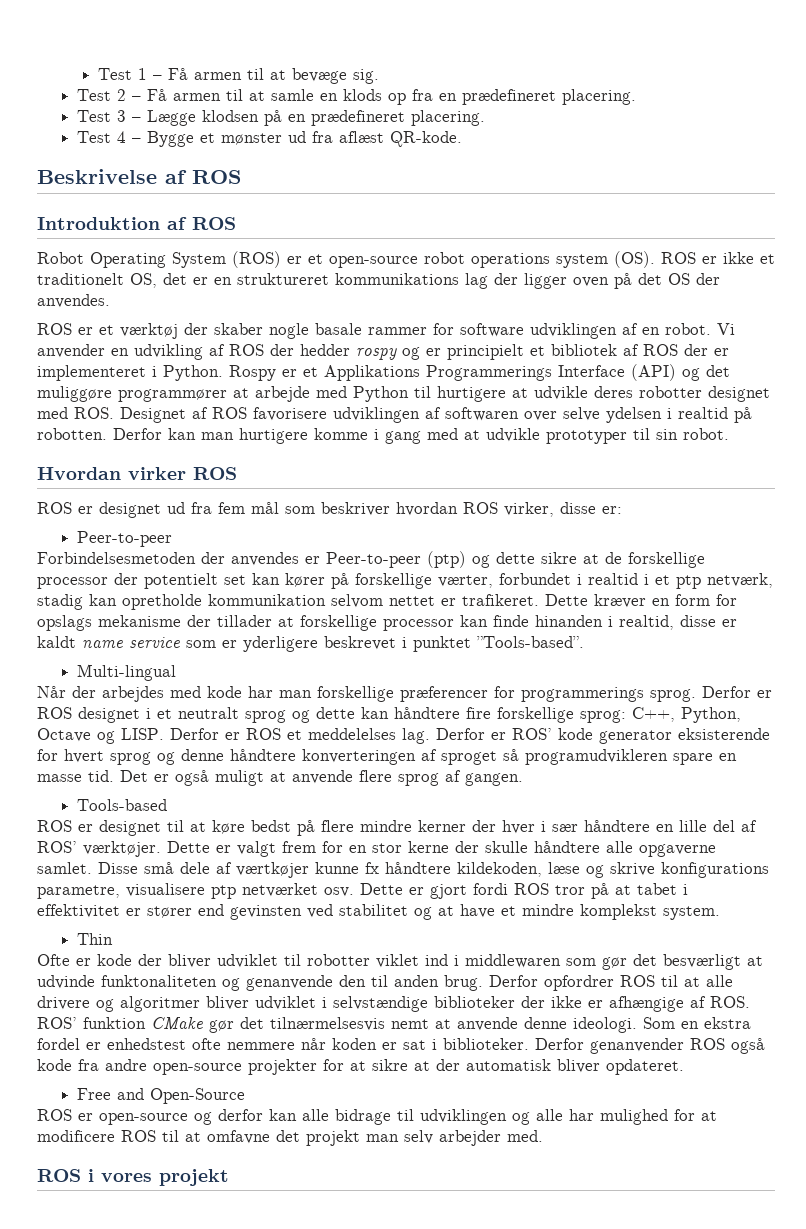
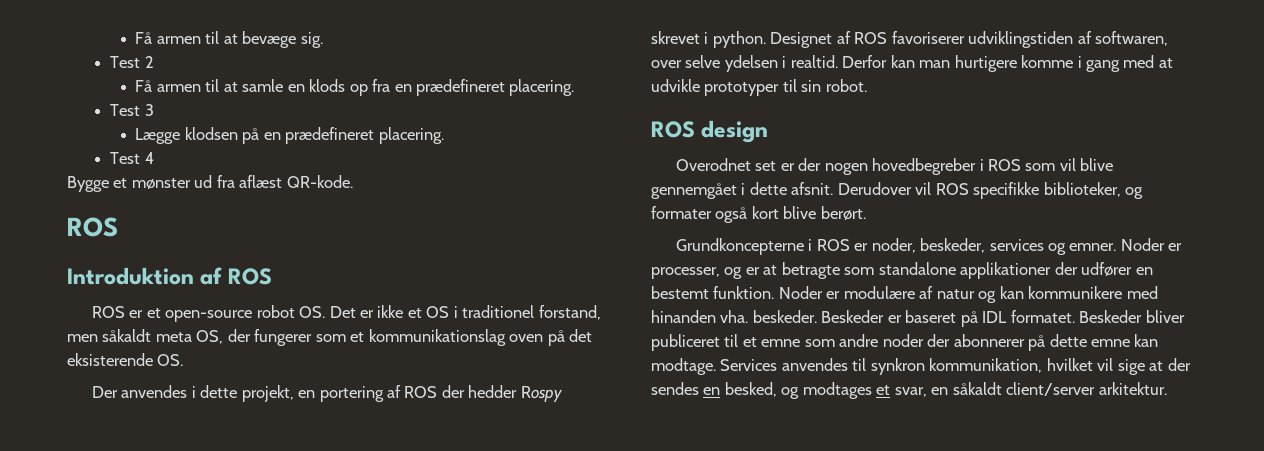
- Test 1 – Få armen til at bevæge sig.
+ Få armen til at bevæge sig.
- Test 2 – Få armen til at samle en klods op fra en prædefineret placering.
+ Test 2
+ Få armen til at samle en klods op fra en prædefineret placering.
- Test 3 – Lægge klodsen på en prædefineret placering.
+ Test 3
+ Lægge klodsen på en prædefineret placering.
- Test 4 – Bygge et mønster ud fra aflæst QR-kode.
- Beskrivelse af ROS
+ Test 4
+ Bygge et mønster ud fra aflæst QR-kode.
+ ROS
- Robot Operating System (ROS) er et open-source robot operations system (OS). ROS er ikke et traditionelt OS, det er en struktureret kommunikations lag der ligger oven på det OS der anvendes.
- ROS er et værktøj der skaber nogle basale rammer for software udviklingen af en robot. Vi anvender en udvikling af ROS der hedder rospy og er principielt et bibliotek af ROS der er implementeret i Python. Rospy er et Applikations Programmerings Interface (API) og det muliggøre programmører at arbejde med Python til hurtigere at udvikle deres robotter designet med ROS. Designet af ROS favorisere udviklingen af softwaren over selve ydelsen i realtid på robotten.
+ ROS er et open-source robot OS. Det er ikke et OS i traditionel forstand, men såkaldt meta OS, der fungerer som et kommunikationslag oven på det eksisterende OS.
+ Der anvendes i dette projekt, en portering af ROS der hedder Rospy skrevet i python. Designet af ROS favoriserer udviklingstiden af softwaren, over selve ydelsen i realtid.
- Hvordan virker ROS
- ROS er designet ud fra fem mål som beskriver hvordan ROS virker, disse er:
- Peer-to-peer
- Forbindelsesmetoden der anvendes er Peer-to-peer (ptp) og dette sikre at de forskellige processor der potentielt set kan kører på forskellige værter, forbundet i realtid i et ptp netværk, stadig kan opretholde kommunikation selvom nettet er trafikeret. Dette kræver en form for opslags mekanisme der tillader at forskellige processor kan finde hinanden i realtid, disse er kaldt name service som er yderligere beskrevet i punktet ”Tools-based”.
- Multi-lingual
- Når der arbejdes med kode har man forskellige præferencer for programmerings sprog. Derfor er ROS designet i et neutralt sprog og dette kan håndtere fire forskellige sprog: C++, Python, Octave og LISP. Derfor er ROS et meddelelses lag. Derfor er ROS’ kode generator eksisterende for hvert sprog og denne håndtere konverteringen af sproget så programudvikleren spare en masse tid. Det er også muligt at anvende flere sprog af gangen.
- Tools-based
- ROS er designet til at køre bedst på flere mindre kerner der hver i sær håndtere en lille del af ROS’ værktøjer. Dette er valgt frem for en stor kerne der skulle håndtere alle opgaverne samlet. Disse små dele af værtkøjer kunne fx håndtere kildekoden, læse og skrive konfigurations parametre, visualisere ptp netværket osv. Dette er gjort fordi ROS tror på at tabet i effektivitet er stører end gevinsten ved stabilitet og at have et mindre komplekst system.
- Thin
- Ofte er kode der bliver udviklet til robotter viklet ind i middlewaren som gør det besværligt at udvinde funktonaliteten og genanvende den til anden brug. Derfor opfordrer ROS til at alle drivere og algoritmer bliver udviklet i selvstændige biblioteker der ikke er afhængige af ROS. ROS’ funktion CMake gør det tilnærmelsesvis nemt at anvende denne ideologi. Som en ekstra fordel er enhedstest ofte nemmere når koden er sat i biblioteker. Derfor genanvender ROS også kode fra andre open-source projekter for at sikre at der automatisk bliver opdateret.
- Free and Open-Source
- ROS er open-source og derfor kan alle bidrage til udviklingen og alle har mulighed for at modificere ROS til at omfavne det projekt man selv arbejder med.
- ROS i vores projekt
+ ROS design
+ Overodnet set er der nogen hovedbegreber i ROS som vil blive gennemgået i dette afsnit. Derudover vil ROS specifikke biblioteker, og formater også kort blive berørt.
+ Grundkoncepterne i ROS er noder, beskeder, services og emner. Noder er processer, og er at betragte som standalone applikationer der udfører en bestemt funktion. Noder er modulære af natur og kan kommunikere med hinanden vha. beskeder. Beskeder er baseret på IDL formatet. Beskeder bliver publiceret til et emne som andre noder der abonnerer på dette emne kan modtage. Services anvendes til synkron kommunikation, hvilket vil sige at der sendes en besked, og modtages et svar, en såkaldt client/server arkitektur.

